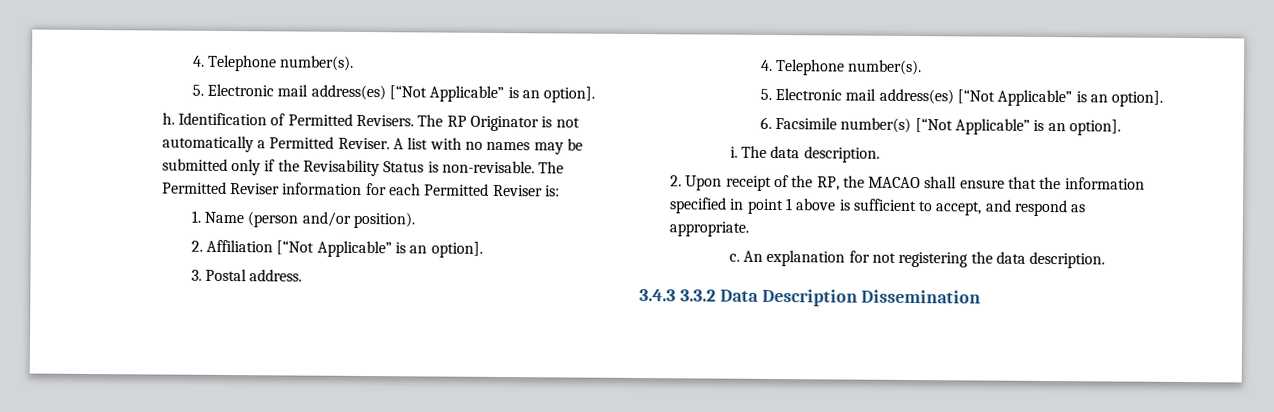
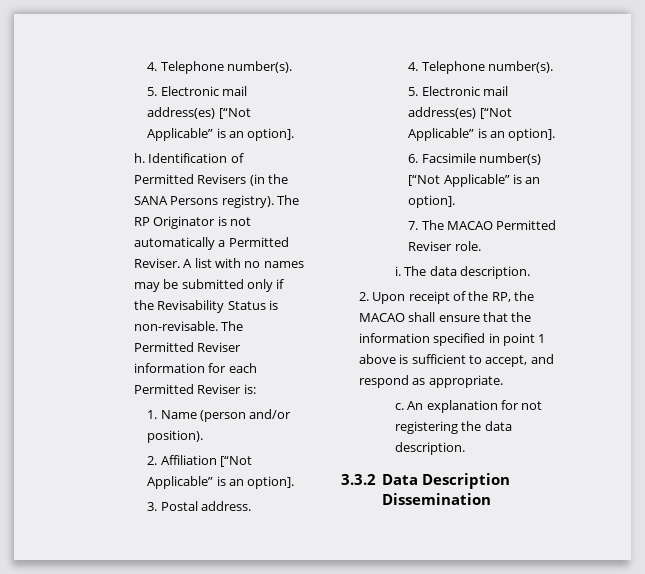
- Identification of Permitted Revisers.
+ Identification of Permitted Revisers (in the SANA Persons registry).
+ 7. The MACAO Permitted Reviser role.
- 3.4.3 3.3.2 Data Description Dissemination
+ 3.3.2 Data Description Dissemination

